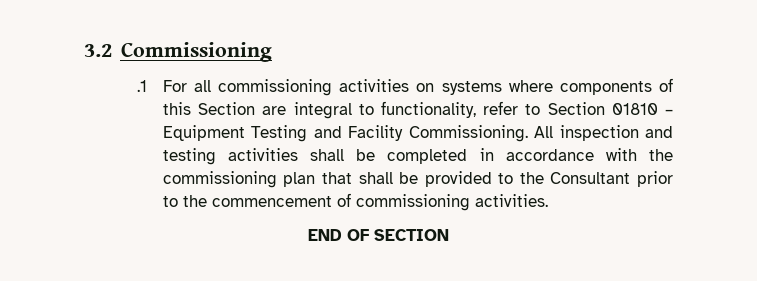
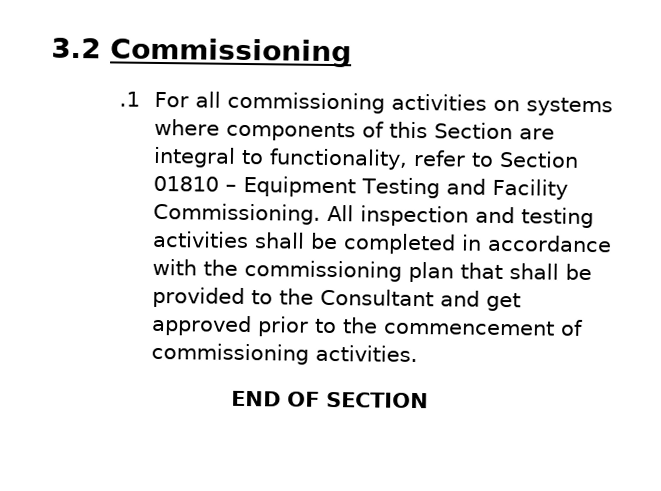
- All inspection and testing activities shall be completed in accordance with the commissioning plan that shall be provided to the Consultant prior to the commencement of commissioning activities.
+ All inspection and testing activities shall be completed in accordance with the commissioning plan that shall be provided to the Consultant and get approved prior to the commencement of commissioning activities.

